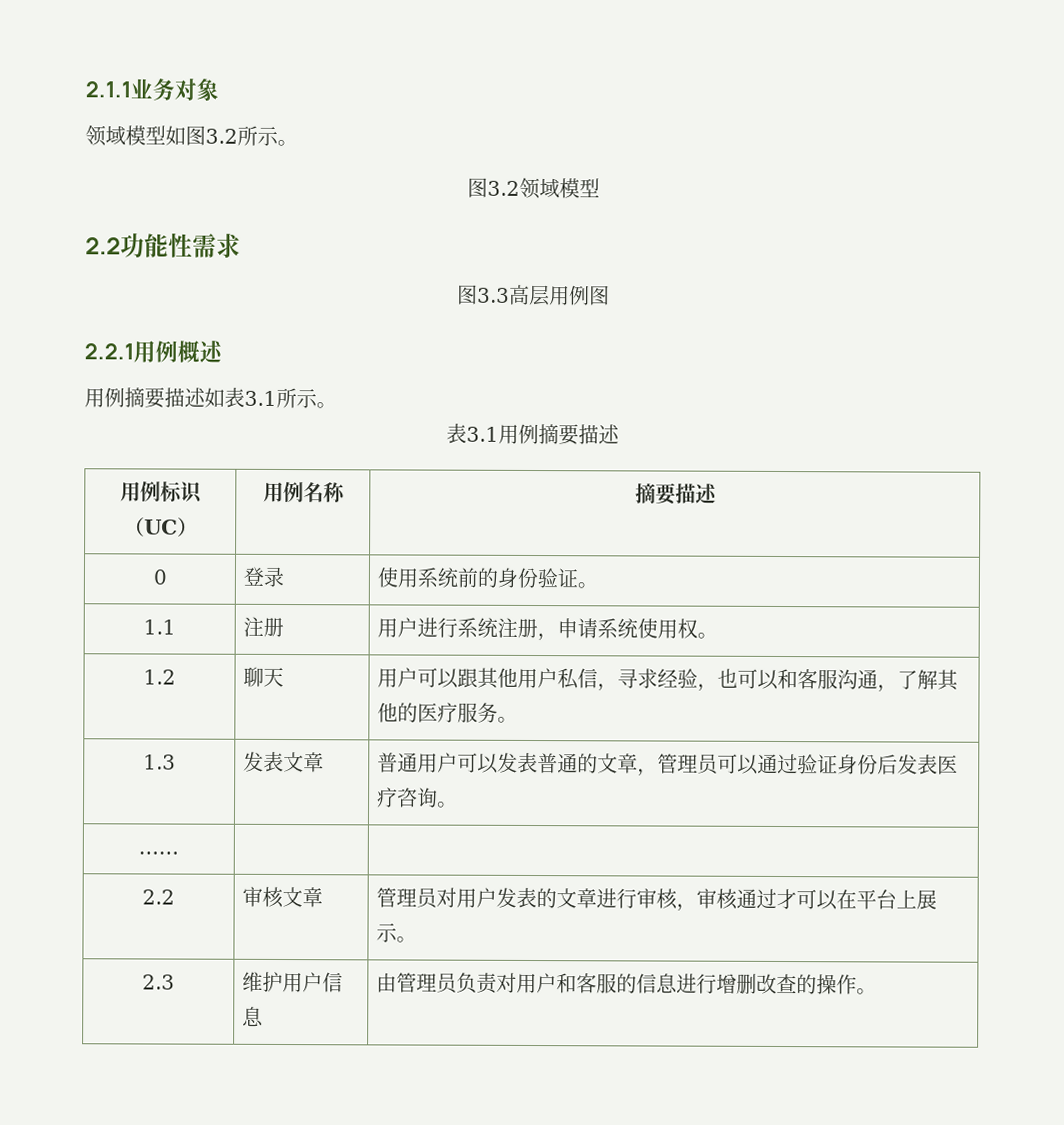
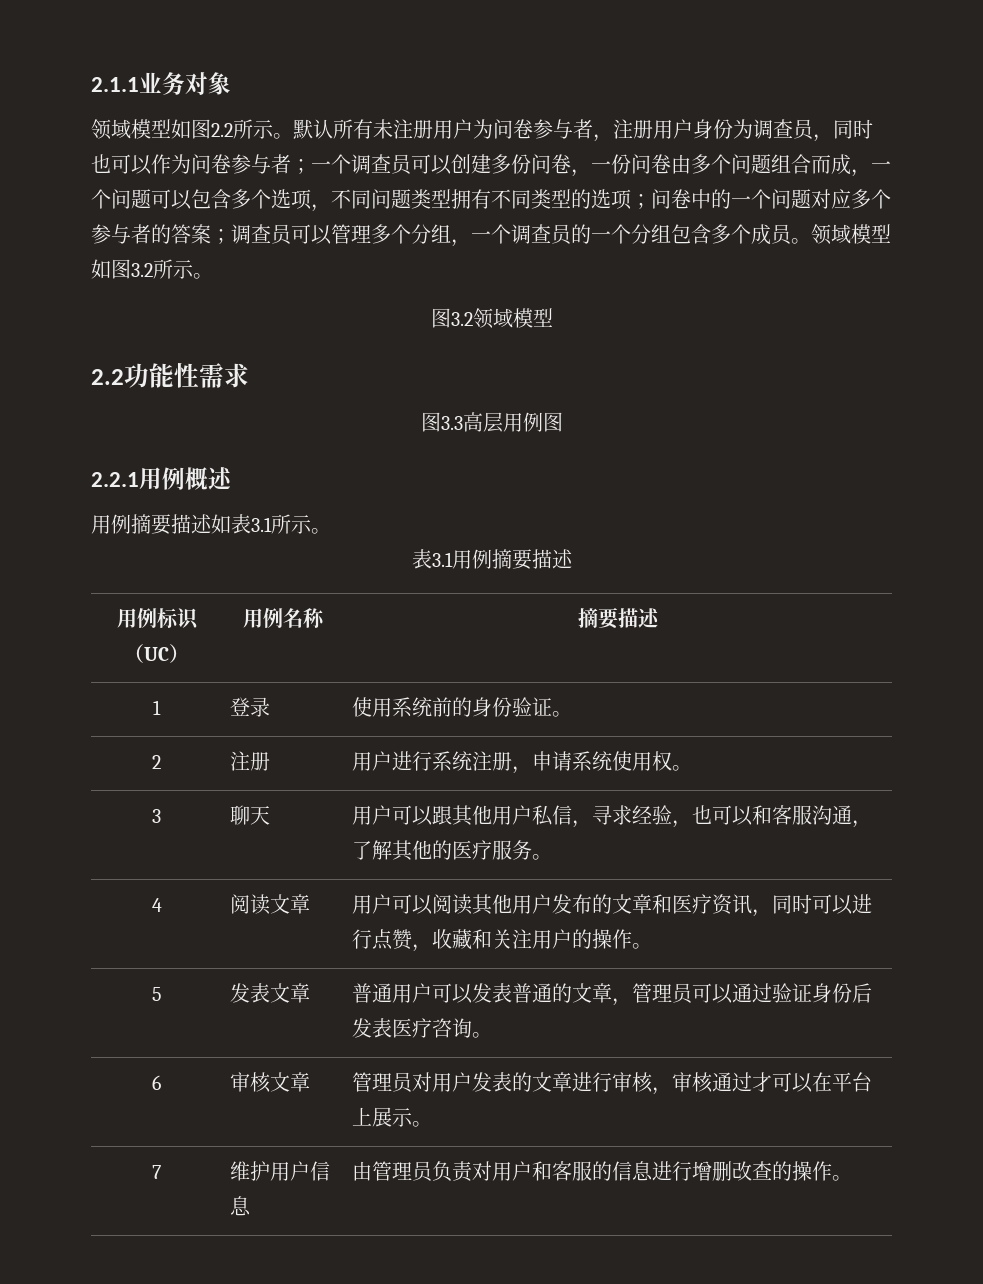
- 领域模型如图3.2所示。
+ 领域模型如图2.2所示。默认所有未注册用户为问卷参与者，注册用户身份为调查员，同时也可以作为问卷参与者；一个调查员可以创建多份问卷，一份问卷由多个问题组合而成，一个问题可以包含多个选项，不同问题类型拥有不同类型的选项；问卷中的一个问题对应多个参与者的答案；调查员可以管理多个分组，一个调查员的一个分组包含多个成员。领域模型如图3.2所示。
- 0 | 登录 | 使用系统前的身份验证。
+ 1 | 登录 | 使用系统前的身份验证。
- 1.1 | 注册 | 用户进行系统注册，申请系统使用权。
+ 2 | 注册 | 用户进行系统注册，申请系统使用权。
- 1.2 | 聊天 | 用户可以跟其他用户私信，寻求经验，也可以和客服沟通，了解其他的医疗服务。
+ 3 | 聊天 | 用户可以跟其他用户私信，寻求经验，也可以和客服沟通，了解其他的医疗服务。
- 1.3 | 发表文章 | 普通用户可以发表普通的文章，管理员可以通过验证身份后发表医疗咨询。
+ 4 | 阅读文章 | 用户可以阅读其他用户发布的文章和医疗资讯，同时可以进行点赞，收藏和关注用户的操作。
+ 5 | 发表文章 | 普通用户可以发表普通的文章，管理员可以通过验证身份后发表医疗咨询。
- …… | |
- 2.2 | 审核文章 | 管理员对用户发表的文章进行审核，审核通过才可以在平台上展示。
+ 6 | 审核文章 | 管理员对用户发表的文章进行审核，审核通过才可以在平台上展示。
- 2.3 | 维护用户信息 | 由管理员负责对用户和客服的信息进行增删改查的操作。
+ 7 | 维护用户信息 | 由管理员负责对用户和客服的信息进行增删改查的操作。

